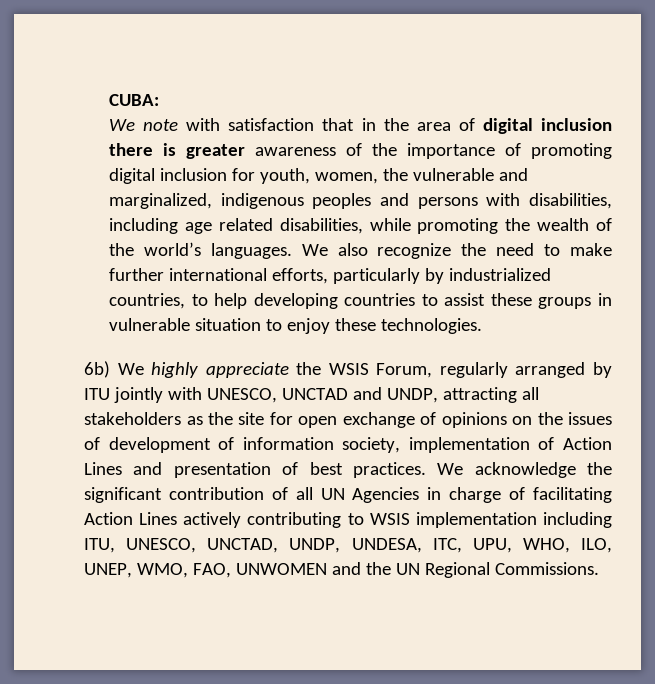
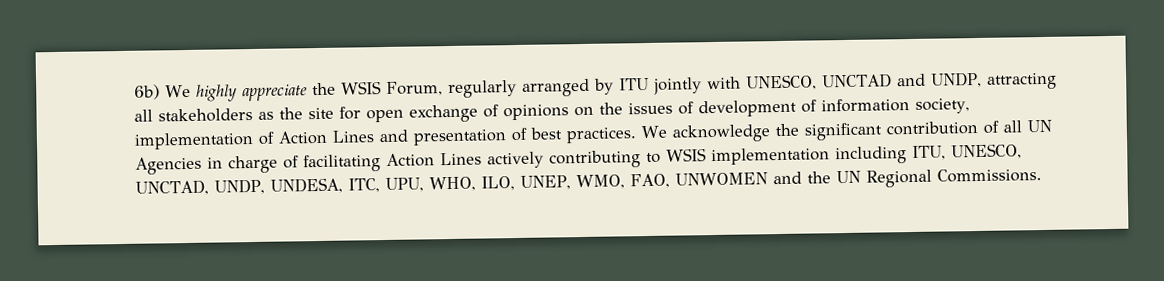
- CUBA:
- We note with satisfaction that in the area of digital inclusion there is greater awareness of the importance of promoting digital inclusion for youth, women, the vulnerable and marginalized, indigenous peoples and persons with disabilities, including age related disabilities, while promoting the wealth of the world’s languages. We also recognize the need to make further international efforts, particularly by industrialized countries, to help developing countries to assist these groups in vulnerable situation to enjoy these technologies.

